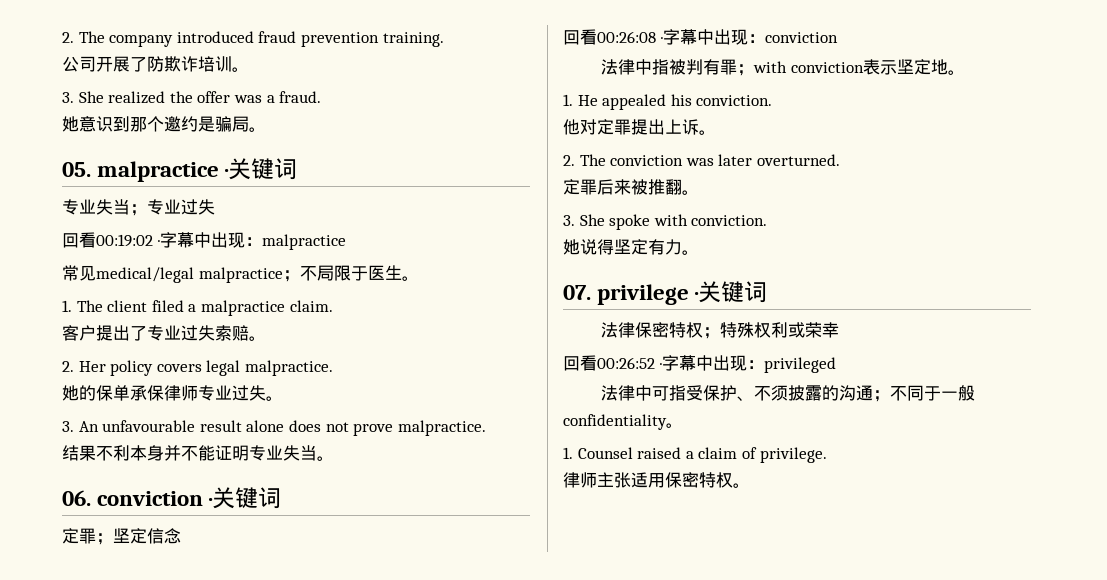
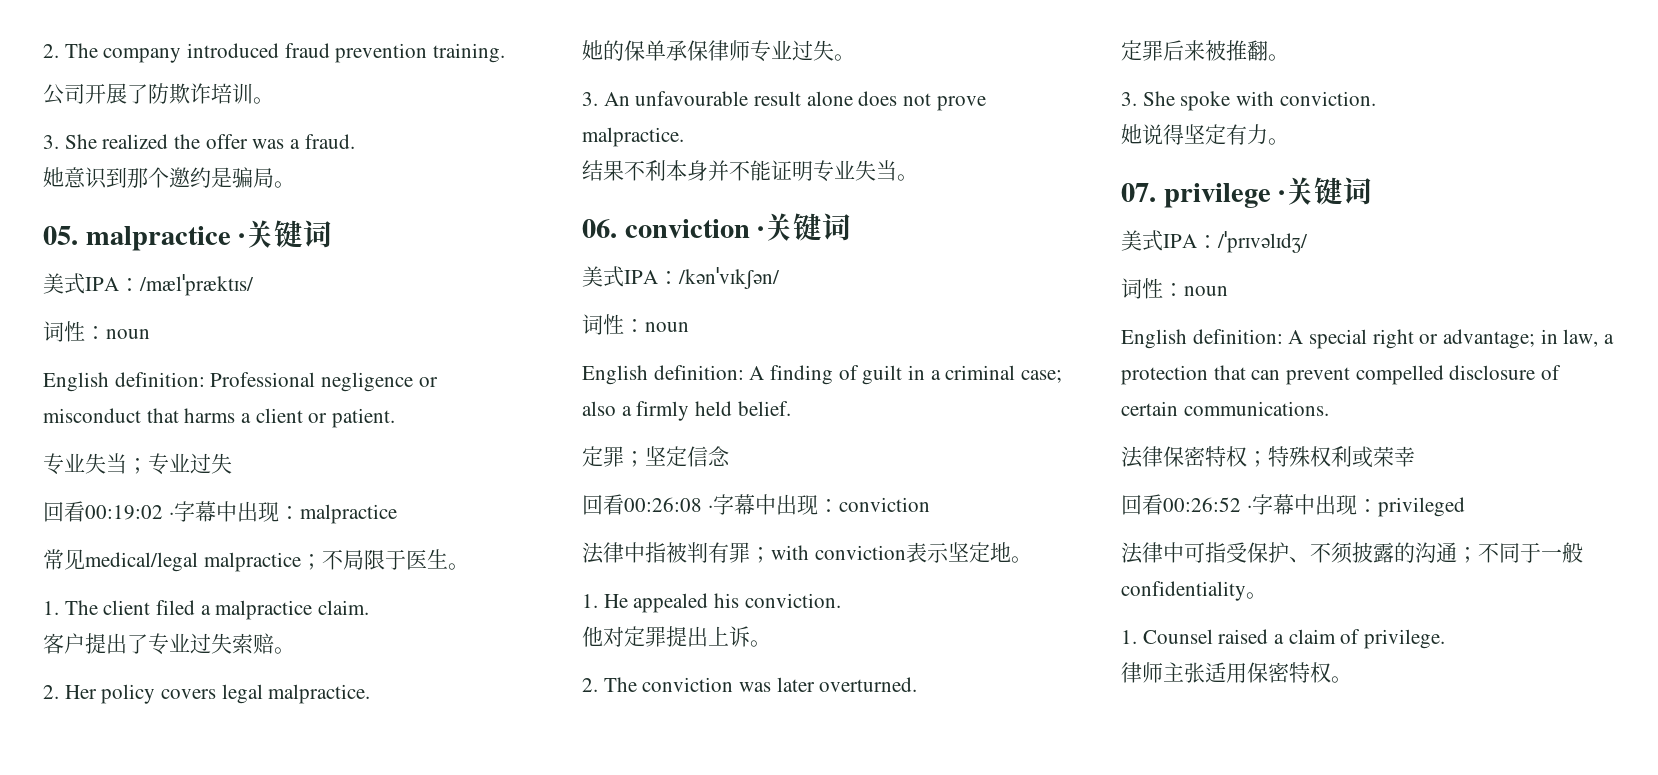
+ 美式IPA：/mælˈpræktɪs/
+ 词性：noun
+ English definition: Professional negligence or misconduct that harms a client or patient.
+ 美式IPA：/kənˈvɪkʃən/
+ 词性：noun
+ English definition: A finding of guilt in a criminal case; also a firmly held belief.
+ 美式IPA：/ˈprɪvəlɪdʒ/
+ 词性：noun
+ English definition: A special right or advantage; in law, a protection that can prevent compelled disclosure of certain communications.

